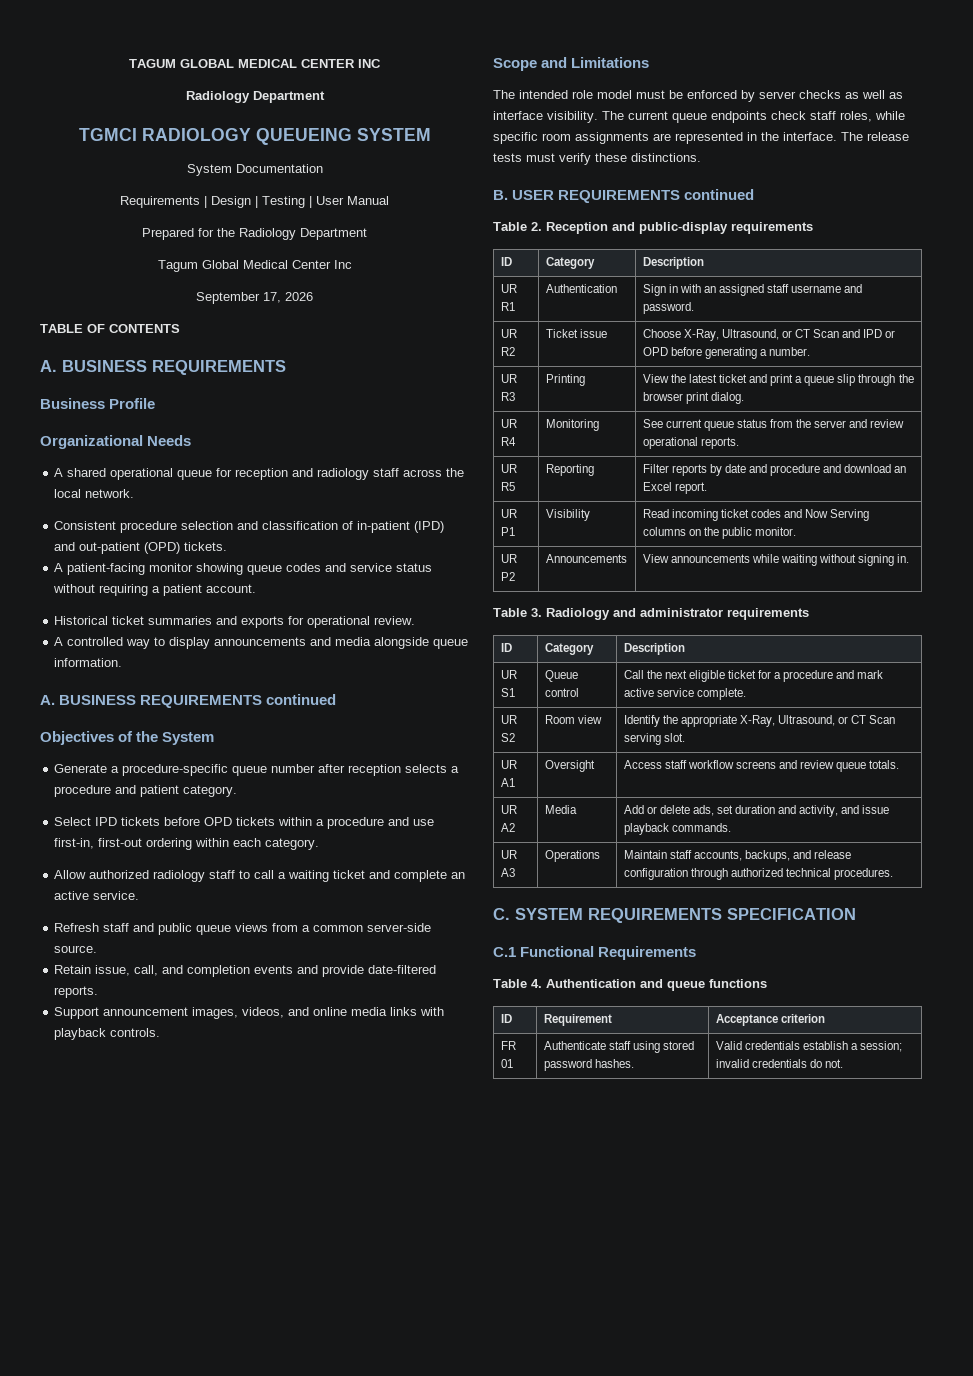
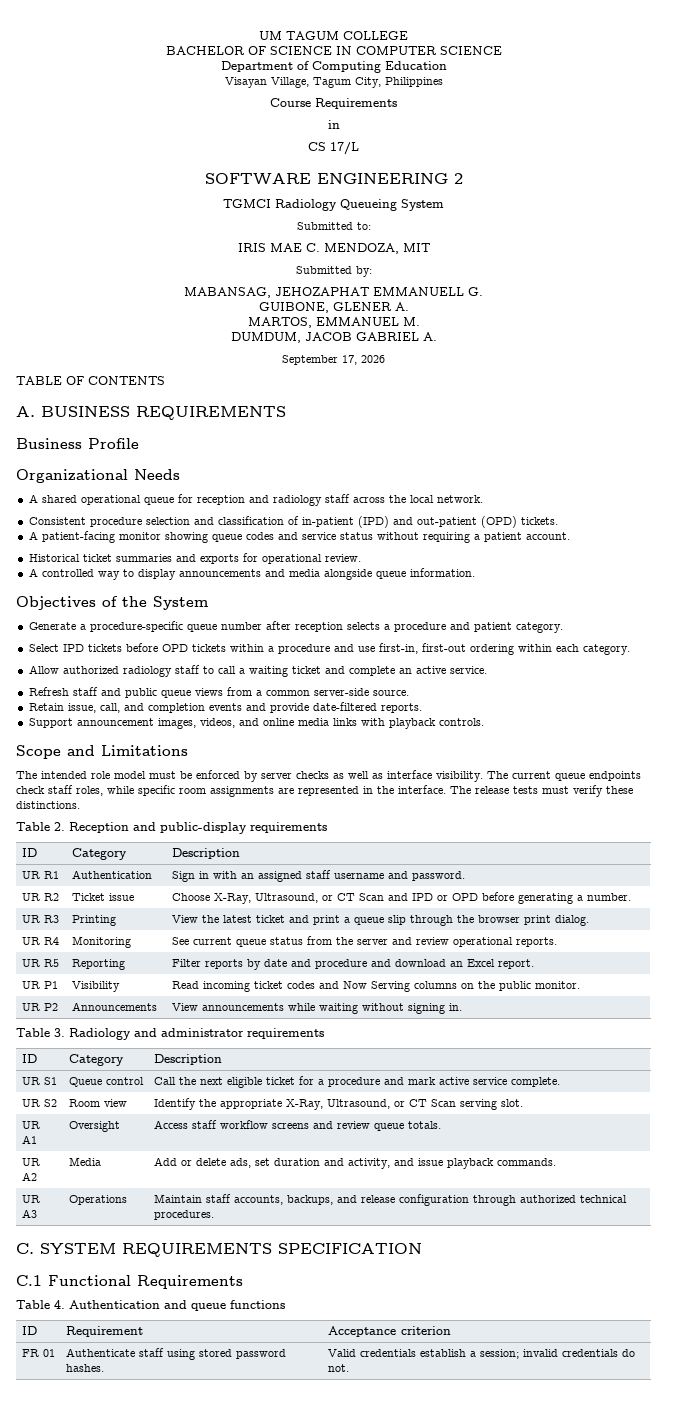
- TAGUM GLOBAL MEDICAL CENTER INC
- Radiology Department
- TGMCI RADIOLOGY QUEUEING SYSTEM
- System Documentation
- Requirements | Design | Testing | User Manual
- Prepared for the Radiology Department
- Tagum Global Medical Center Inc
+ UM TAGUM COLLEGE
+ BACHELOR OF SCIENCE IN COMPUTER SCIENCE
+ Department of Computing Education
+ Visayan Village, Tagum City, Philippines
+ Course Requirements
+ in
+ CS 17/L
+ SOFTWARE ENGINEERING 2
+ TGMCI Radiology Queueing System
+ Submitted to:
+ IRIS MAE C. MENDOZA, MIT
+ Submitted by:
+ MABANSAG, JEHOZAPHAT EMMANUELL G.
+ GUIBONE, GLENER A.
+ MARTOS, EMMANUEL M.
+ DUMDUM, JACOB GABRIEL A.
- A. BUSINESS REQUIREMENTS continued
- B. USER REQUIREMENTS continued

